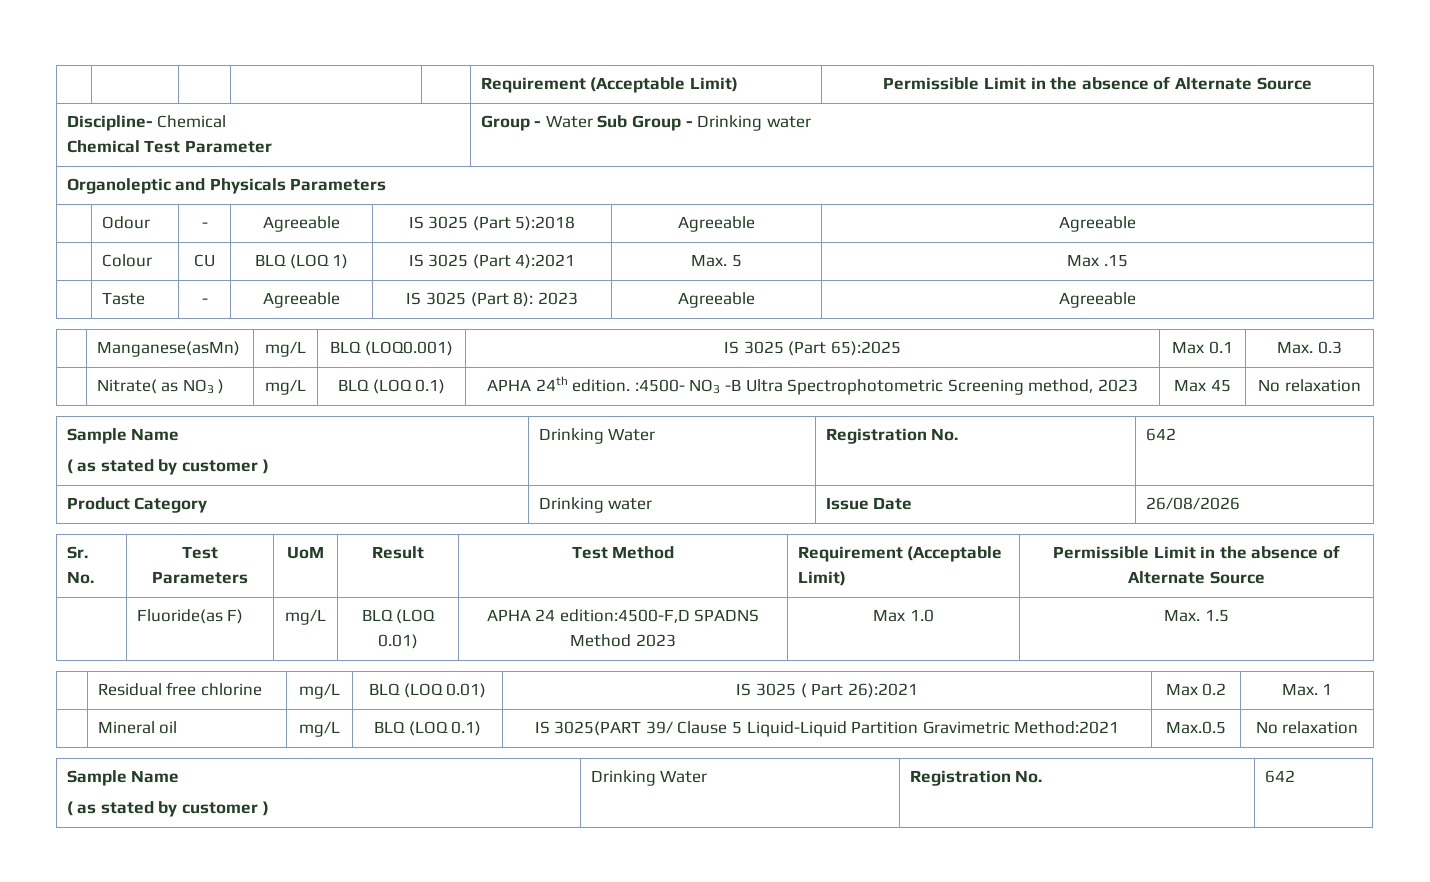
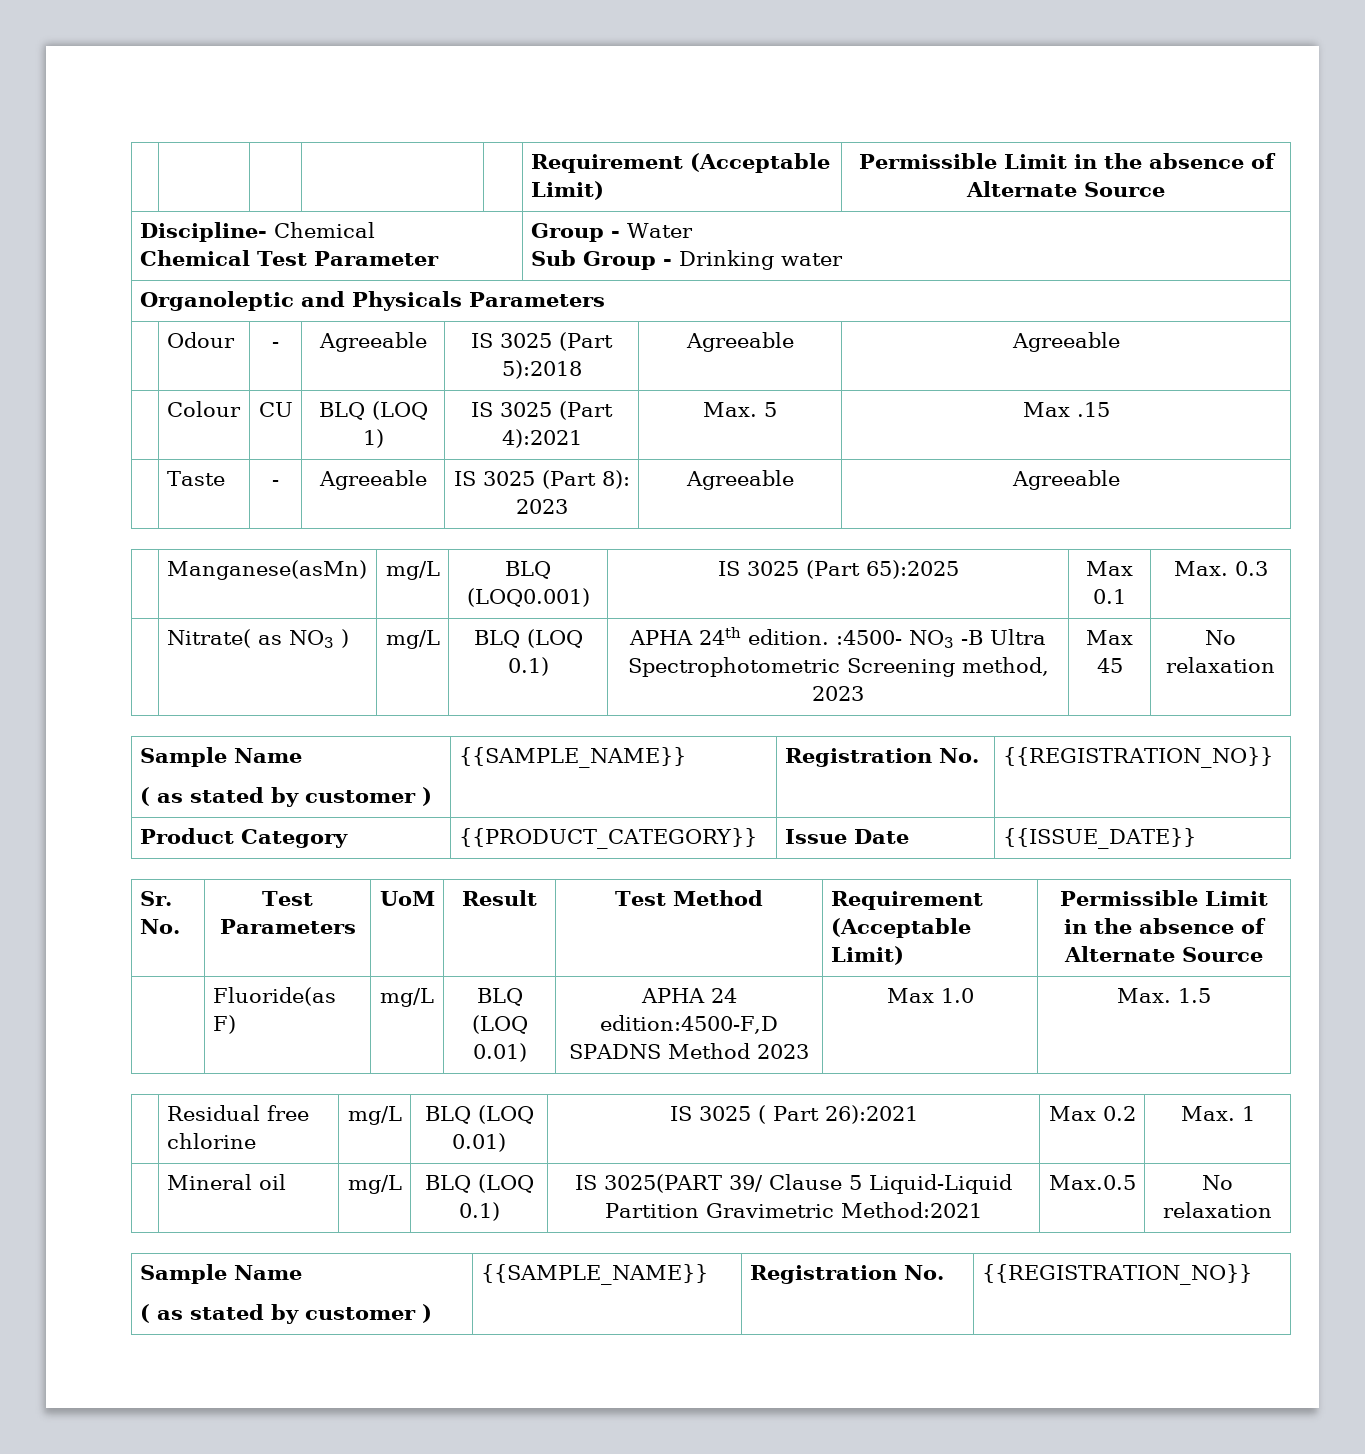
  Discipline- Chemical
- Chemical Test Parameter | Group - Water Sub Group - Drinking water
+ Chemical Test Parameter | Group - Water
+ Sub Group - Drinking water
  | Nitrate( as NO3 ) | mg/L | BLQ (LOQ 0.1) | APHA 24th edition. :4500- NO3 -B Ultra Spectrophotometric Screening method, 2023 | Max 45 | No relaxation
  Sample Name
- ( as stated by customer ) | Drinking Water | Registration No. | 642
+ ( as stated by customer ) | {{SAMPLE_NAME}} | Registration No. | {{REGISTRATION_NO}}
- Product Category | Drinking water | Issue Date | 26/08/2026
+ Product Category | {{PRODUCT_CATEGORY}} | Issue Date | {{ISSUE_DATE}}
  | Mineral oil | mg/L | BLQ (LOQ 0.1) | IS 3025(PART 39/ Clause 5 Liquid-Liquid Partition Gravimetric Method:2021 | Max.0.5 | No relaxation
  Sample Name
- ( as stated by customer ) | Drinking Water | Registration No. | 642
+ ( as stated by customer ) | {{SAMPLE_NAME}} | Registration No. | {{REGISTRATION_NO}}

